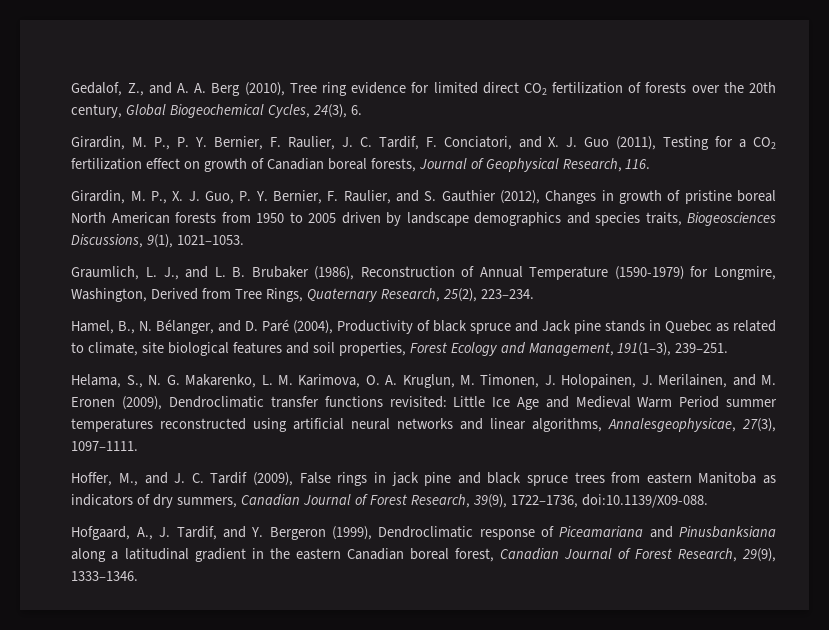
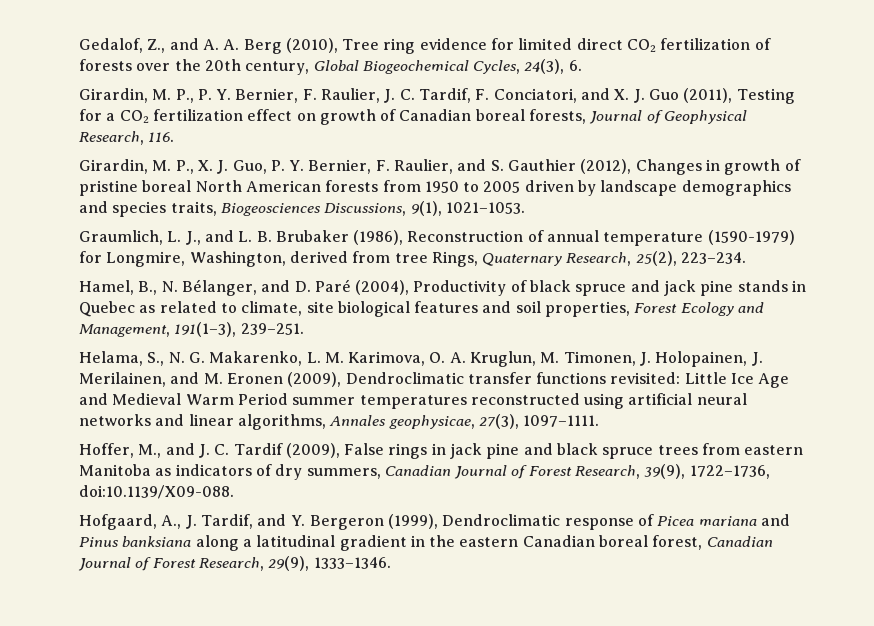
- Graumlich, L. J., and L. B. Brubaker (1986), Reconstruction of Annual Temperature (1590-1979) for Longmire, Washington, Derived from Tree Rings, Quaternary Research, 25(2), 223–234.
+ Graumlich, L. J., and L. B. Brubaker (1986), Reconstruction of annual temperature (1590-1979) for Longmire, Washington, derived from tree Rings, Quaternary Research, 25(2), 223–234.
- Hamel, B., N. Bélanger, and D. Paré (2004), Productivity of black spruce and Jack pine stands in Quebec as related to climate, site biological features and soil properties, Forest Ecology and Management, 191(1–3), 239–251.
+ Hamel, B., N. Bélanger, and D. Paré (2004), Productivity of black spruce and jack pine stands in Quebec as related to climate, site biological features and soil properties, Forest Ecology and Management, 191(1–3), 239–251.
- Helama, S., N. G. Makarenko, L. M. Karimova, O. A. Kruglun, M. Timonen, J. Holopainen, J. Merilainen, and M. Eronen (2009), Dendroclimatic transfer functions revisited: Little Ice Age and Medieval Warm Period summer temperatures reconstructed using artificial neural networks and linear algorithms, Annalesgeophysicae, 27(3), 1097–1111.
+ Helama, S., N. G. Makarenko, L. M. Karimova, O. A. Kruglun, M. Timonen, J. Holopainen, J. Merilainen, and M. Eronen (2009), Dendroclimatic transfer functions revisited: Little Ice Age and Medieval Warm Period summer temperatures reconstructed using artificial neural networks and linear algorithms, Annales geophysicae, 27(3), 1097–1111.
- Hofgaard, A., J. Tardif, and Y. Bergeron (1999), Dendroclimatic response of Piceamariana and Pinusbanksiana along a latitudinal gradient in the eastern Canadian boreal forest, Canadian Journal of Forest Research, 29(9), 1333–1346.
+ Hofgaard, A., J. Tardif, and Y. Bergeron (1999), Dendroclimatic response of Picea mariana and Pinus banksiana along a latitudinal gradient in the eastern Canadian boreal forest, Canadian Journal of Forest Research, 29(9), 1333–1346.

